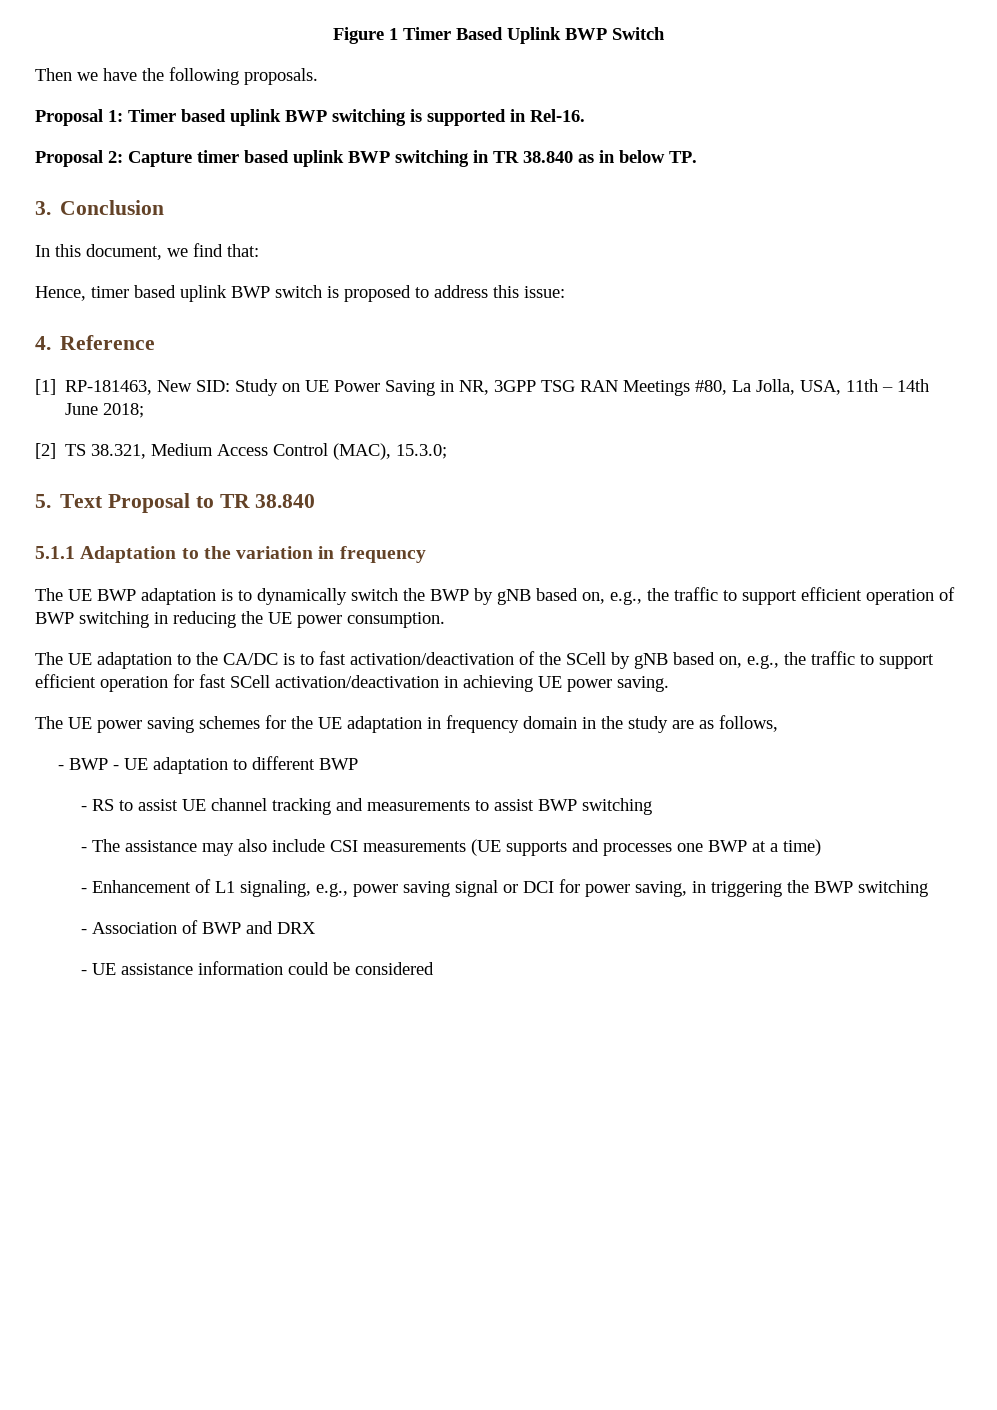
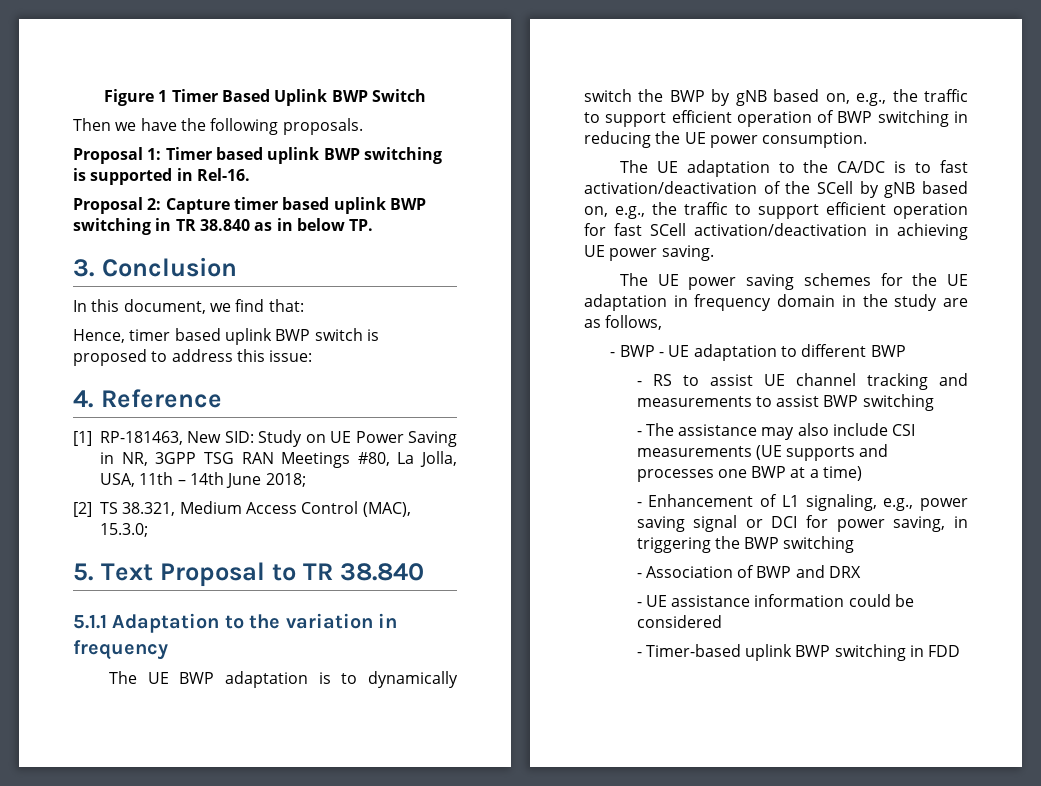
+ - Timer-based uplink BWP switching in FDD

